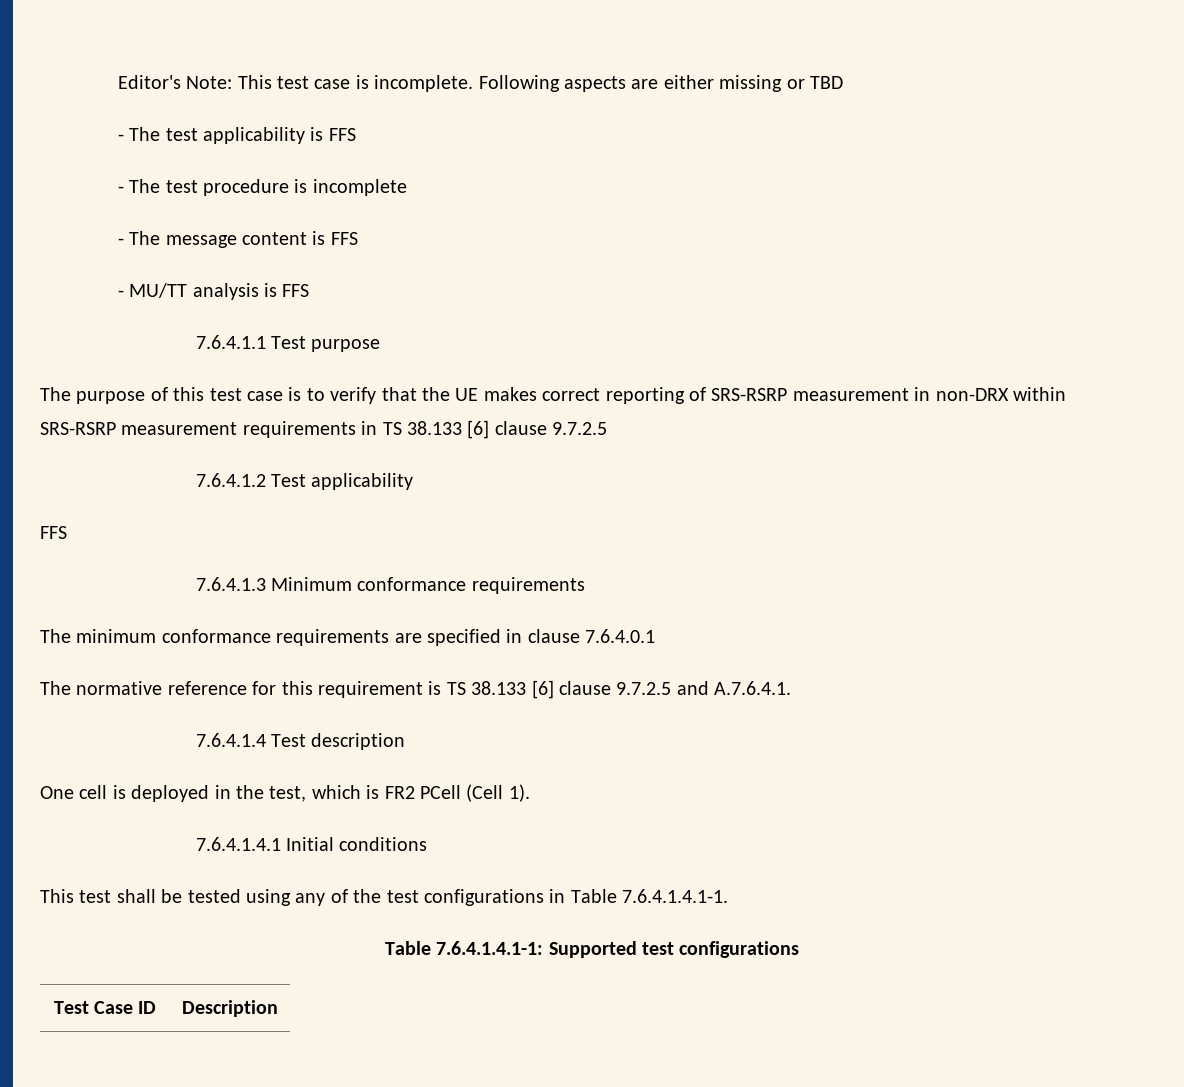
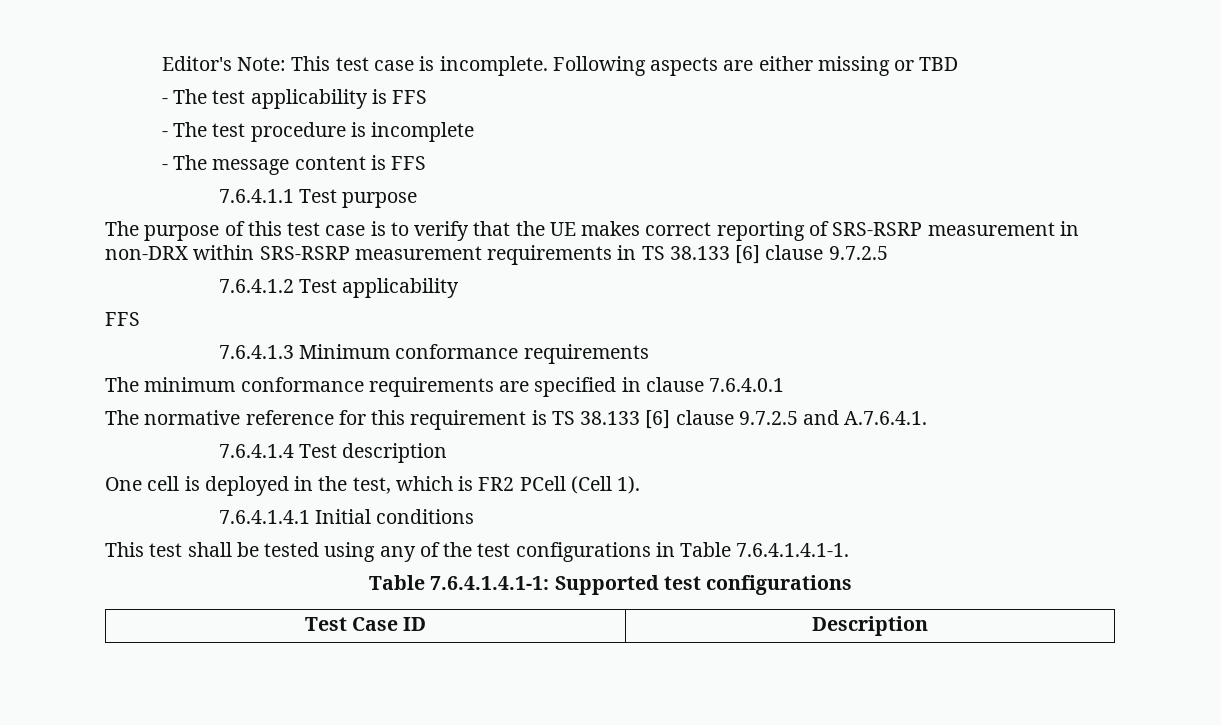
- - MU/TT analysis is FFS

